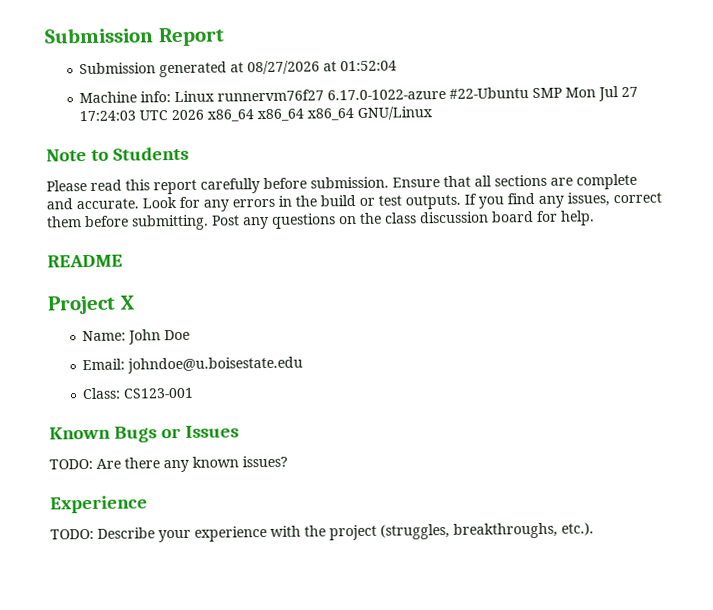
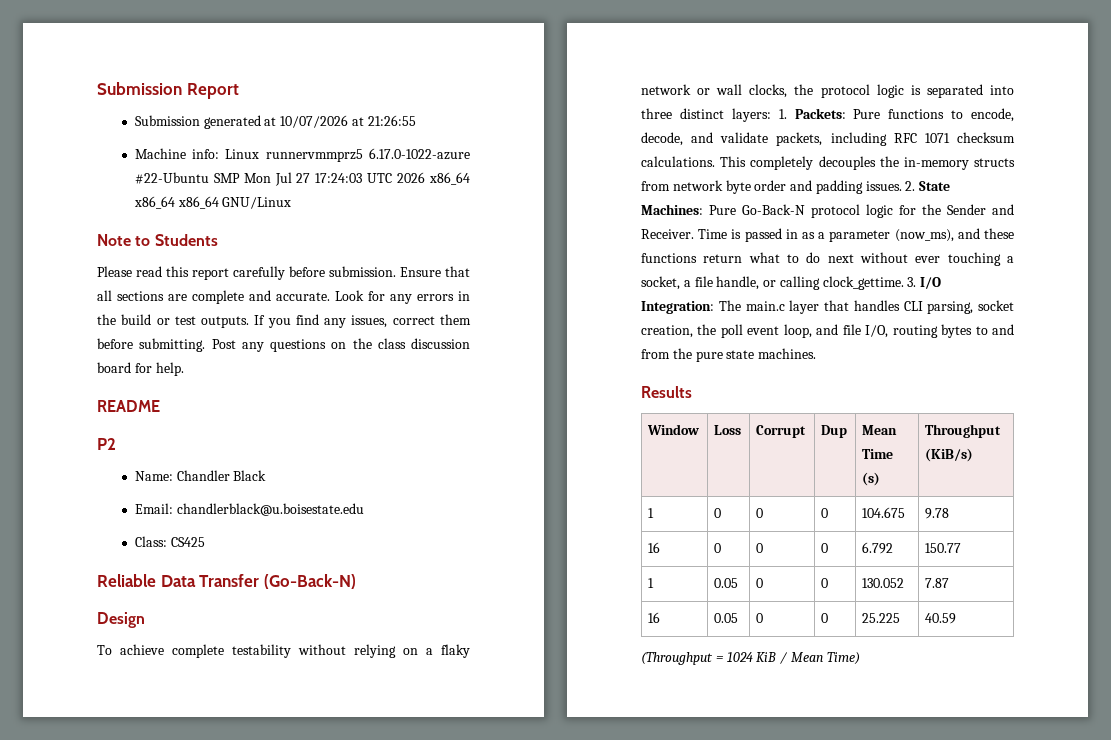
- Submission generated at 08/27/2026 at 01:52:04
+ Submission generated at 10/07/2026 at 21:26:55
- Machine info: Linux runnervm76f27 6.17.0-1022-azure #22-Ubuntu SMP Mon Jul 27 17:24:03 UTC 2026 x86_64 x86_64 x86_64 GNU/Linux
+ Machine info: Linux runnervmmprz5 6.17.0-1022-azure #22-Ubuntu SMP Mon Jul 27 17:24:03 UTC 2026 x86_64 x86_64 x86_64 GNU/Linux
- Project X
+ P2
- Name: John Doe
+ Name: Chandler Black
- Email: johndoe@u.boisestate.edu
+ Email: chandlerblack@u.boisestate.edu
- Class: CS123-001
- Known Bugs or Issues
- TODO: Are there any known issues?
- Experience
- TODO: Describe your experience with the project (struggles, breakthroughs, etc.).
+ Class: CS425
+ Reliable Data Transfer (Go-Back-N)
+ Design
+ To achieve complete testability without relying on a flaky network or wall clocks, the protocol logic is separated into three distinct layers: 1. Packets: Pure functions to encode, decode, and validate packets, including RFC 1071 checksum calculations. This completely decouples the in-memory structs from network byte order and padding issues. 2. State Machines: Pure Go-Back-N protocol logic for the Sender and Receiver. Time is passed in as a parameter (now_ms), and these functions return what to do next without ever touching a socket, a file handle, or calling clock_gettime. 3. I/O Integration: The main.c layer that handles CLI parsing, socket creation, the poll event loop, and file I/O, routing bytes to and from the pure state machines.
+ Results
+ Window | Loss | Corrupt | Dup | Mean Time (s) | Throughput (KiB/s)
+ 1 | 0 | 0 | 0 | 104.675 | 9.78
+ 16 | 0 | 0 | 0 | 6.792 | 150.77
+ 1 | 0.05 | 0 | 0 | 130.052 | 7.87
+ 16 | 0.05 | 0 | 0 | 25.225 | 40.59
+ (Throughput = 1024 KiB / Mean Time)

